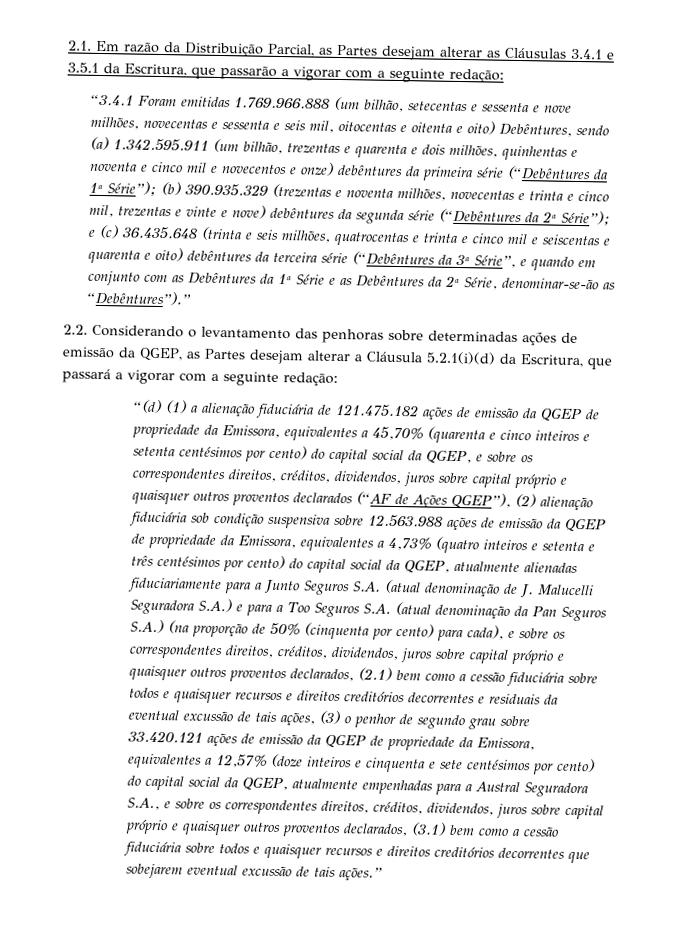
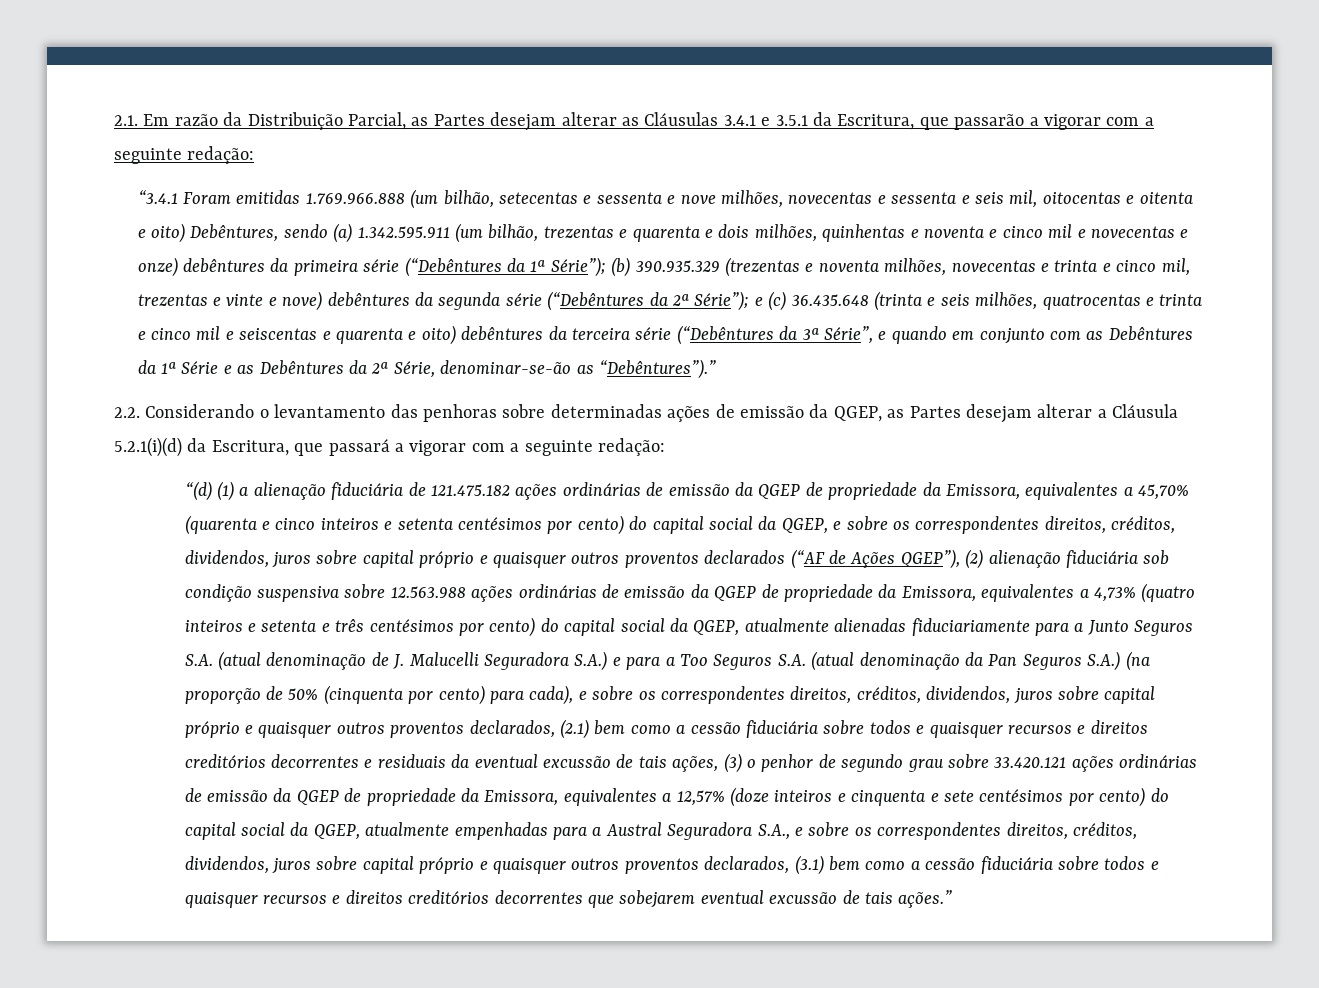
- “3.4.1 Foram emitidas 1.769.966.888 (um bilhão, setecentas e sessenta e nove milhões, novecentas e sessenta e seis mil, oitocentas e oitenta e oito) Debêntures, sendo (a) 1.342.595.911 (um bilhão, trezentas e quarenta e dois milhões, quinhentas e noventa e cinco mil e novecentos e onze) debêntures da primeira série (“Debêntures da 1ª Série”);
+ “3.4.1 Foram emitidas 1.769.966.888 (um bilhão, setecentas e sessenta e nove milhões, novecentas e sessenta e seis mil, oitocentas e oitenta e oito) Debêntures, sendo (a) 1.342.595.911 (um bilhão, trezentas e quarenta e dois milhões, quinhentas e noventa e cinco mil e novecentas e onze) debêntures da primeira série (“Debêntures da 1ª Série”);
- “(d) (1) a alienação fiduciária de 121.475.182 ações de emissão da QGEP de propriedade da Emissora, equivalentes a 45,70% (quarenta e cinco inteiros e setenta centésimos por cento) do capital social da QGEP, e sobre os correspondentes direitos, créditos, dividendos, juros sobre capital próprio e quaisquer outros proventos declarados (“AF de Ações QGEP”), (2) alienação fiduciária sob condição suspensiva sobre 12.563.988 ações de emissão da QGEP de propriedade da Emissora, equivalentes a 4,73% (quatro inteiros e setenta e três centésimos por cento) do capital social da QGEP, atualmente alienadas fiduciariamente para a Junto Seguros S.A. (atual denominação de J. Malucelli Seguradora S.A.) e para a Too Seguros S.A. (atual denominação da Pan Seguros S.A.) (na proporção de 50% (cinquenta por cento) para cada), e sobre os correspondentes direitos, créditos, dividendos, juros sobre capital próprio e quaisquer outros proventos declarados, (2.1) bem como a cessão fiduciária sobre todos e quaisquer recursos e direitos creditórios decorrentes e residuais da eventual excussão de tais ações, (3) o penhor de segundo grau sobre 33.420.121 ações de emissão da QGEP de propriedade da Emissora, equivalentes a 12,57% (doze inteiros e cinquenta e sete centésimos por cento) do capital social da QGEP, atualmente empenhadas para a Austral Seguradora S.A., e sobre os correspondentes direitos, créditos, dividendos, juros sobre capital próprio e quaisquer outros proventos declarados, (3.1) bem como a cessão fiduciária sobre todos e quaisquer recursos e direitos creditórios decorrentes que sobejarem eventual excussão de tais ações.”
+ “(d) (1) a alienação fiduciária de 121.475.182 ações ordinárias de emissão da QGEP de propriedade da Emissora, equivalentes a 45,70% (quarenta e cinco inteiros e setenta centésimos por cento) do capital social da QGEP, e sobre os correspondentes direitos, créditos, dividendos, juros sobre capital próprio e quaisquer outros proventos declarados (“AF de Ações QGEP”), (2) alienação fiduciária sob condição suspensiva sobre 12.563.988 ações ordinárias de emissão da QGEP de propriedade da Emissora, equivalentes a 4,73% (quatro inteiros e setenta e três centésimos por cento) do capital social da QGEP, atualmente alienadas fiduciariamente para a Junto Seguros S.A. (atual denominação de J. Malucelli Seguradora S.A.) e para a Too Seguros S.A. (atual denominação da Pan Seguros S.A.) (na proporção de 50% (cinquenta por cento) para cada), e sobre os correspondentes direitos, créditos, dividendos, juros sobre capital próprio e quaisquer outros proventos declarados, (2.1) bem como a cessão fiduciária sobre todos e quaisquer recursos e direitos creditórios decorrentes e residuais da eventual excussão de tais ações, (3) o penhor de segundo grau sobre 33.420.121 ações ordinárias de emissão da QGEP de propriedade da Emissora, equivalentes a 12,57% (doze inteiros e cinquenta e sete centésimos por cento) do capital social da QGEP, atualmente empenhadas para a Austral Seguradora S.A., e sobre os correspondentes direitos, créditos, dividendos, juros sobre capital próprio e quaisquer outros proventos declarados, (3.1) bem como a cessão fiduciária sobre todos e quaisquer recursos e direitos creditórios decorrentes que sobejarem eventual excussão de tais ações.”

